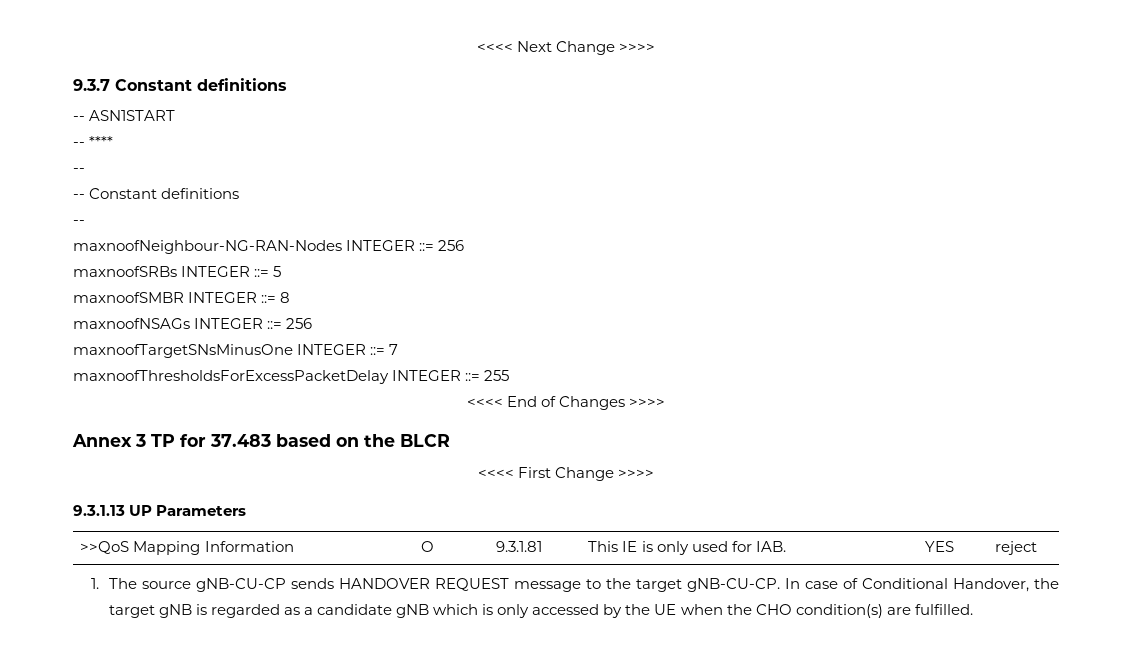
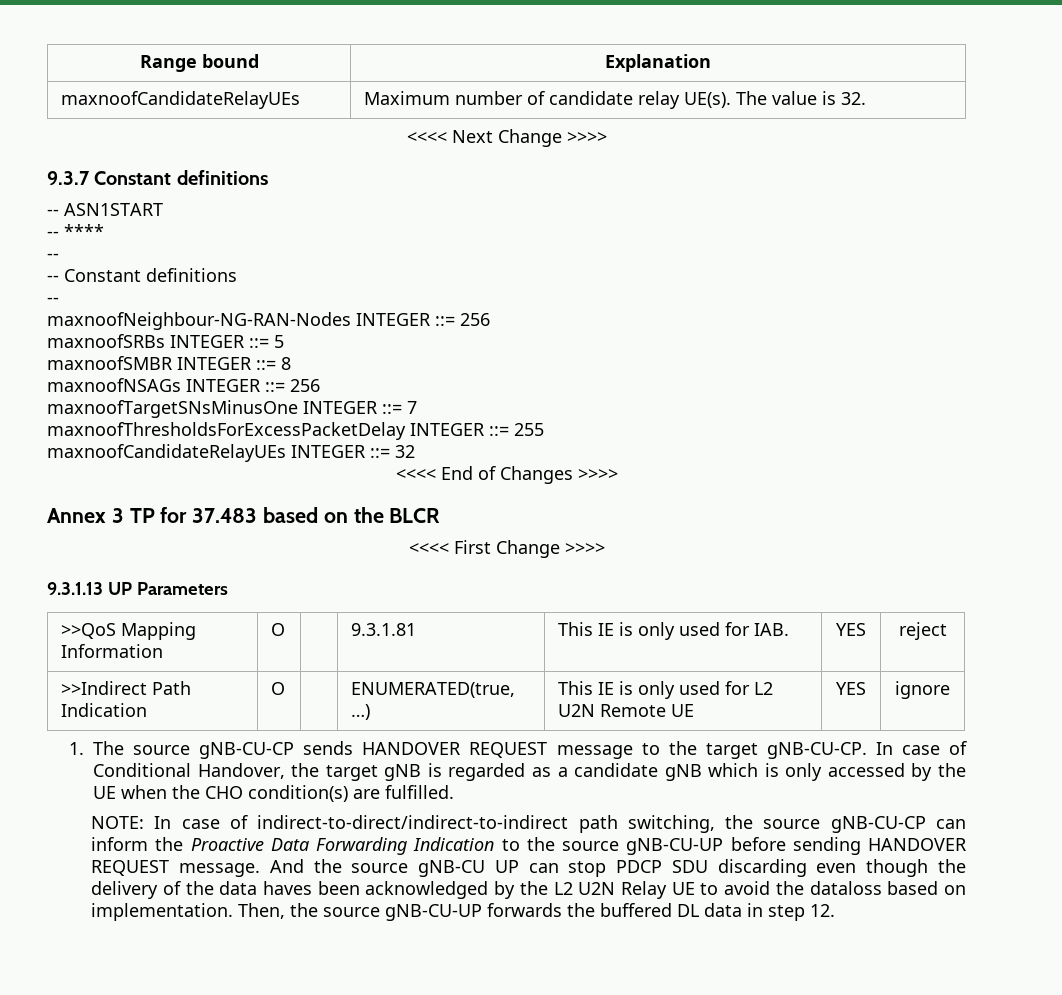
+ Range bound | Explanation
+ maxnoofCandidateRelayUEs | Maximum number of candidate relay UE(s). The value is 32.
+ maxnoofCandidateRelayUEs INTEGER ::= 32
+ >>Indirect Path Indication | O | | ENUMERATED(true, …) | This IE is only used for L2 U2N Remote UE | YES | ignore
+ NOTE: In case of indirect-to-direct/indirect-to-indirect path switching, the source gNB-CU-CP can inform the Proactive Data Forwarding Indication to the source gNB-CU-UP before sending HANDOVER REQUEST message. And the source gNB-CU UP can stop PDCP SDU discarding even though the delivery of the data haves been acknowledged by the L2 U2N Relay UE to avoid the dataloss based on implementation. Then, the source gNB-CU-UP forwards the buffered DL data in step 12.

